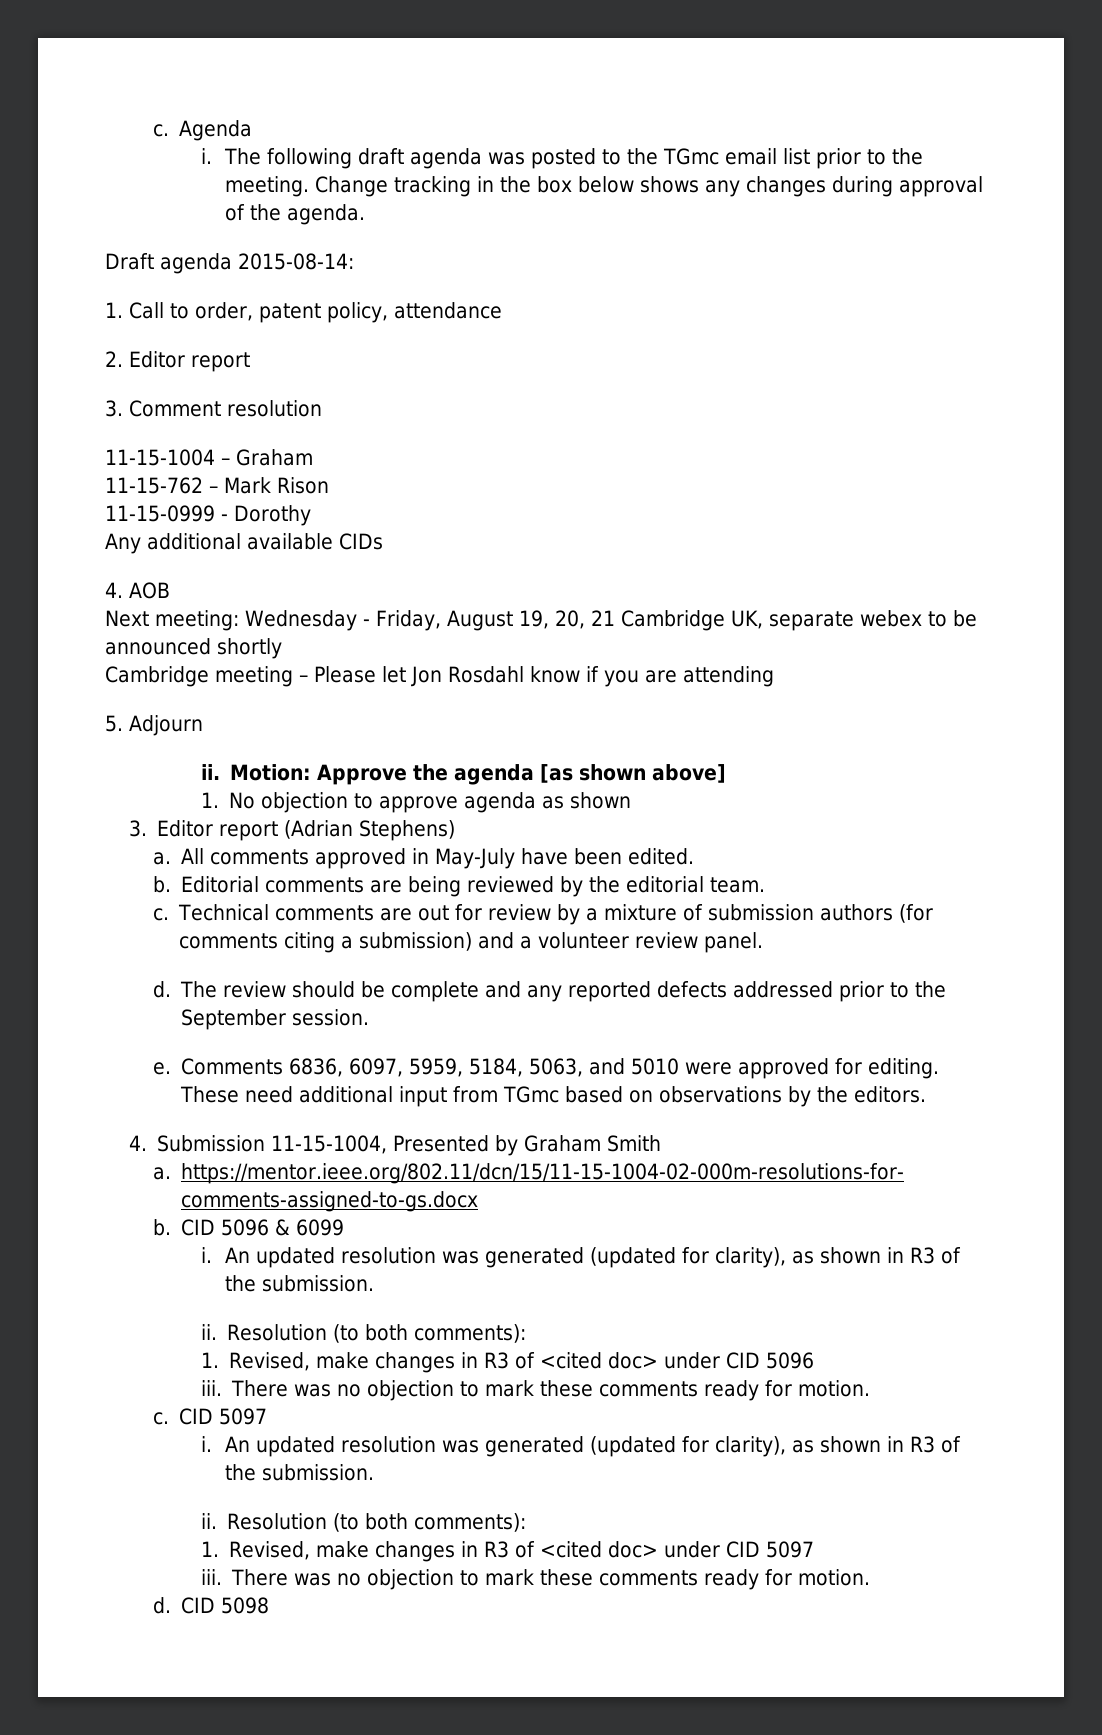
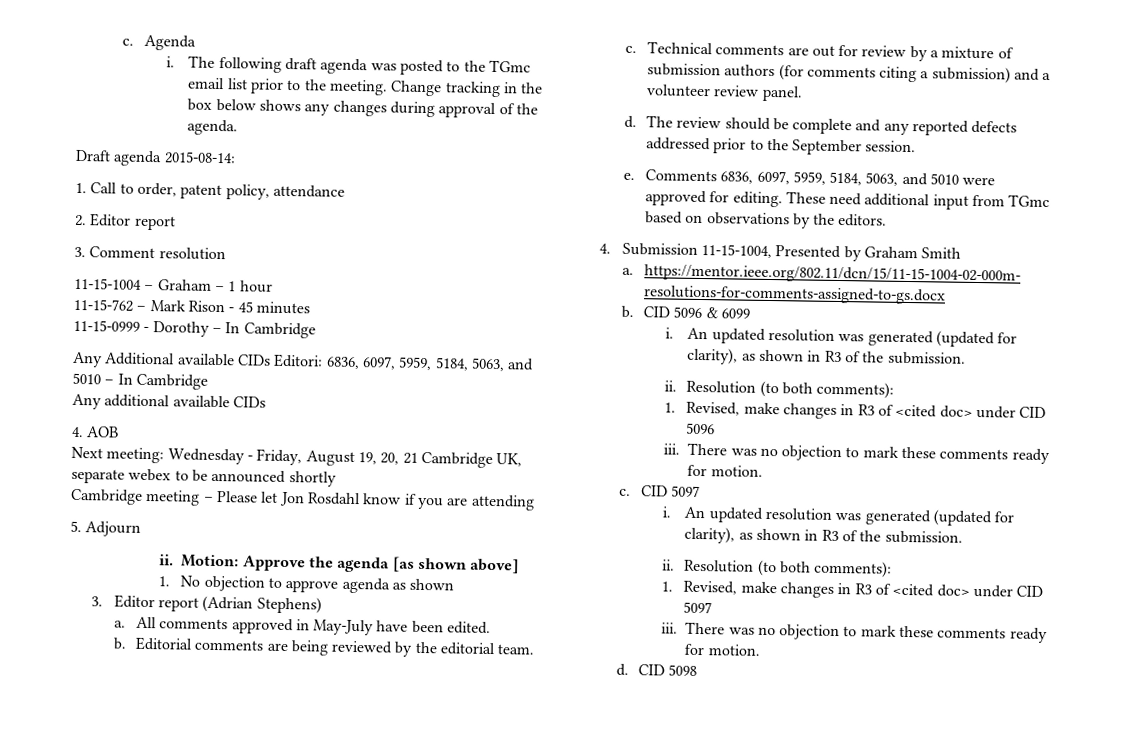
- 11-15-1004 – Graham
+ 11-15-1004 – Graham – 1 hour
- 11-15-762 – Mark Rison
+ 11-15-762 – Mark Rison - 45 minutes
- 11-15-0999 - Dorothy
+ 11-15-0999 - Dorothy – In Cambridge
+ Any Additional available CIDs Editori: 6836, 6097, 5959, 5184, 5063, and 5010 – In Cambridge

